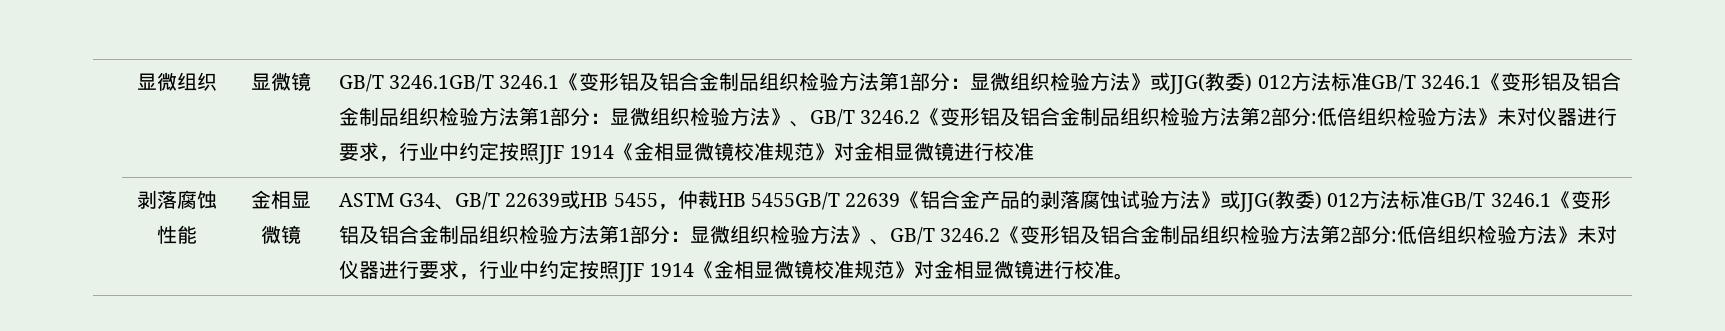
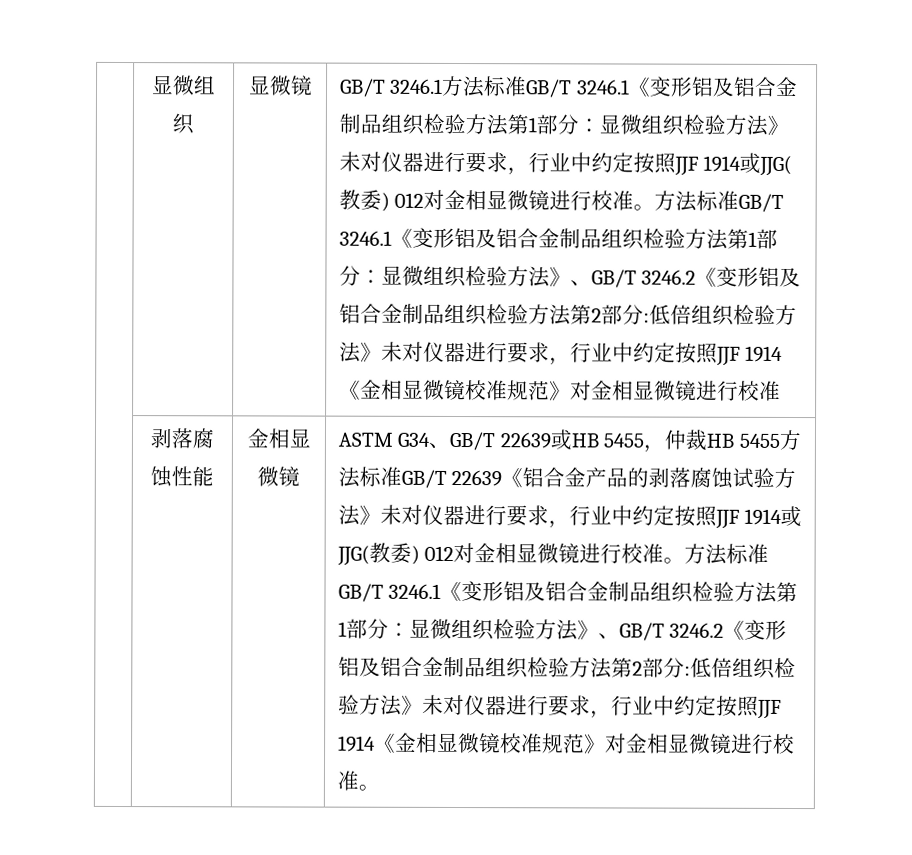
- GB/T 3246.1GB/T 3246.1《变形铝及铝合金制品组织检验方法第1部分：
+ GB/T 3246.1方法标准GB/T 3246.1《变形铝及铝合金制品组织检验方法第1部分：
- 显微组织检验方法》或JJG(教委) 012方法标准GB/T 3246.1《变形铝及铝合金制品组织检验方法第1部分：
+ 显微组织检验方法》未对仪器进行要求，行业中约定按照JJF 1914或JJG(教委) 012对金相显微镜进行校准。方法标准GB/T 3246.1《变形铝及铝合金制品组织检验方法第1部分：
- ASTM G34、GB/T 22639或HB 5455，仲裁HB 5455GB/T 22639《铝合金产品的剥落腐蚀试验方法》或JJG(教委) 012方法标准GB/T 3246.1《变形铝及铝合金制品组织检验方法第1部分：
+ ASTM G34、GB/T 22639或HB 5455，仲裁HB 5455方法标准GB/T 22639《铝合金产品的剥落腐蚀试验方法》未对仪器进行要求，行业中约定按照JJF 1914或JJG(教委) 012对金相显微镜进行校准。方法标准GB/T 3246.1《变形铝及铝合金制品组织检验方法第1部分：

